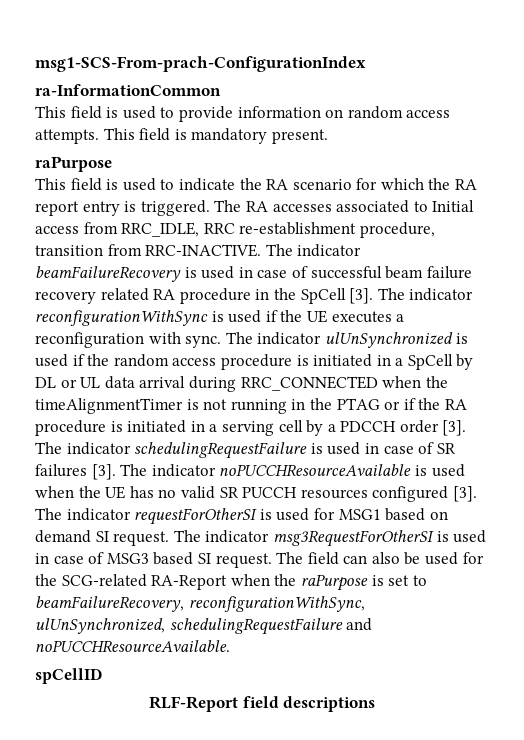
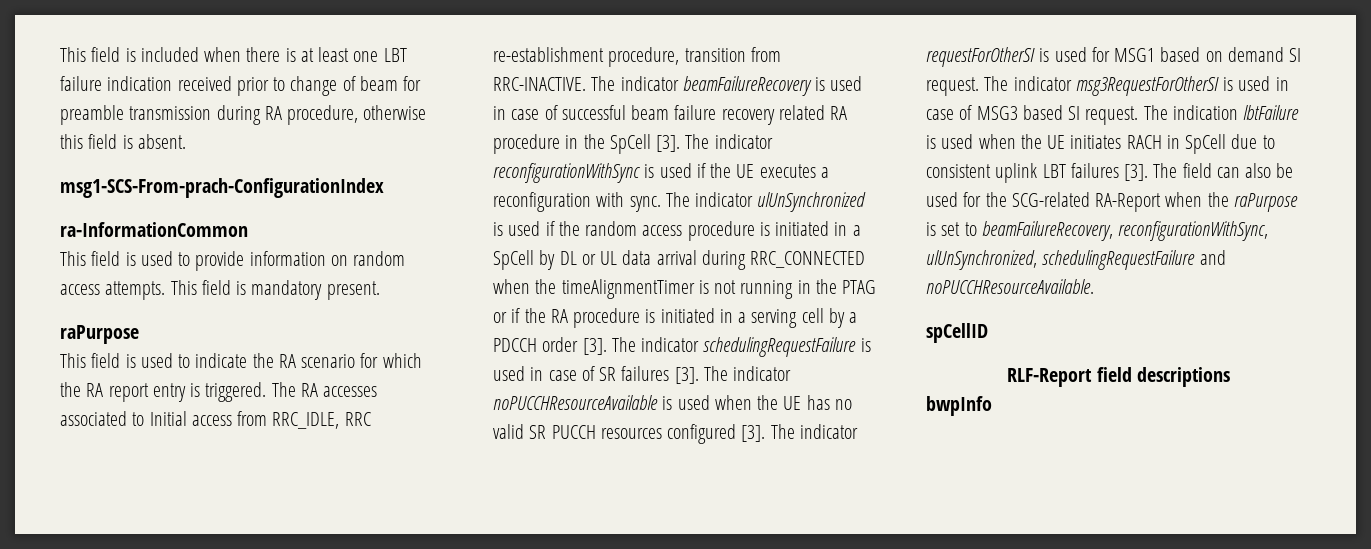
+ This field is included when there is at least one LBT failure indication received prior to change of beam for preamble transmission during RA procedure, otherwise this field is absent.
- The field can also be used for the SCG-related RA-Report when the raPurpose is set to beamFailureRecovery, reconfigurationWithSync, ulUnSynchronized, schedulingRequestFailure and noPUCCHResourceAvailable.
+ The indication lbtFailure is used when the UE initiates RACH in SpCell due to consistent uplink LBT failures [3]. The field can also be used for the SCG-related RA-Report when the raPurpose is set to beamFailureRecovery, reconfigurationWithSync, ulUnSynchronized, schedulingRequestFailure and noPUCCHResourceAvailable.
+ bwpInfo

